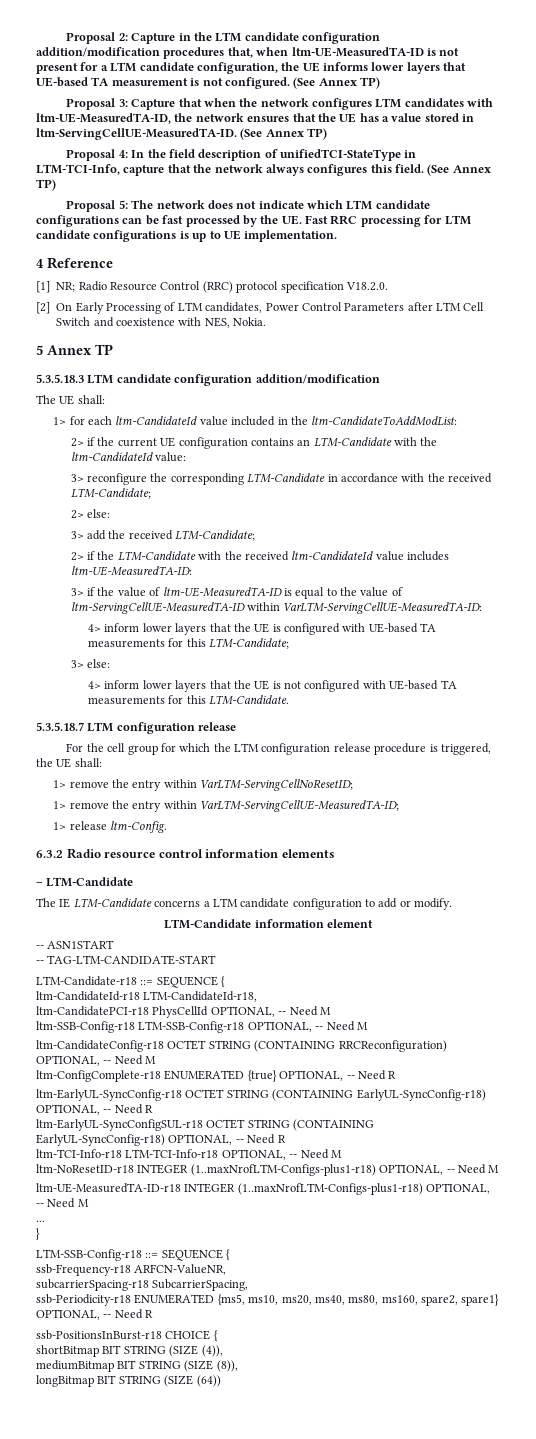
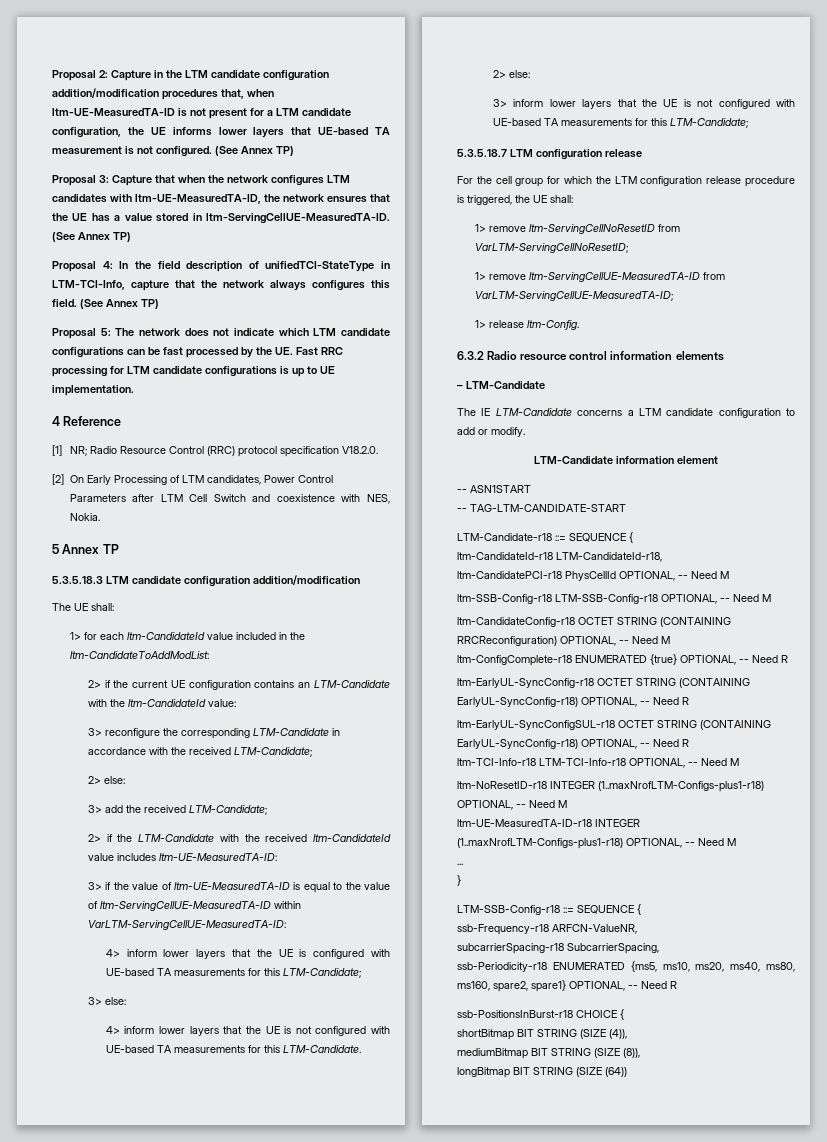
  4> inform lower layers that the UE is not configured with UE-based TA measurements for this LTM-Candidate.
+ 2> else:
+ 3> inform lower layers that the UE is not configured with UE-based TA measurements for this LTM-Candidate;
- 1> remove the entry within VarLTM-ServingCellNoResetID;
+ 1> remove ltm-ServingCellNoResetID from VarLTM-ServingCellNoResetID;
- 1> remove the entry within VarLTM-ServingCellUE-MeasuredTA-ID;
+ 1> remove ltm-ServingCellUE-MeasuredTA-ID from VarLTM-ServingCellUE-MeasuredTA-ID;

